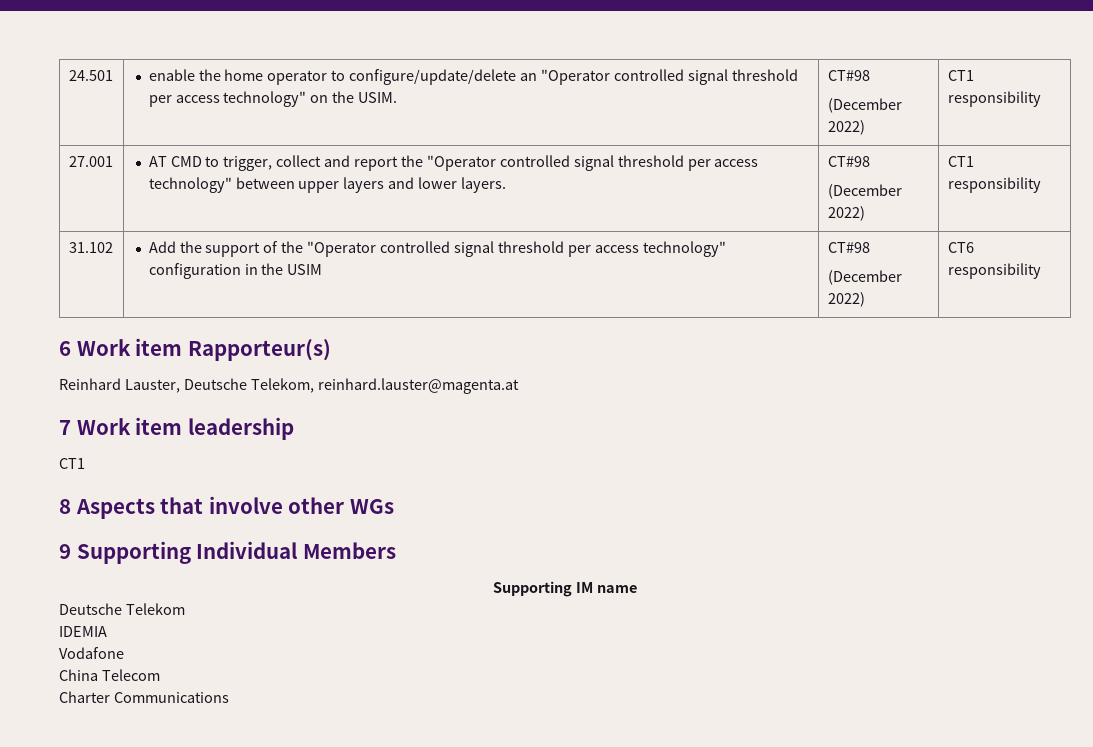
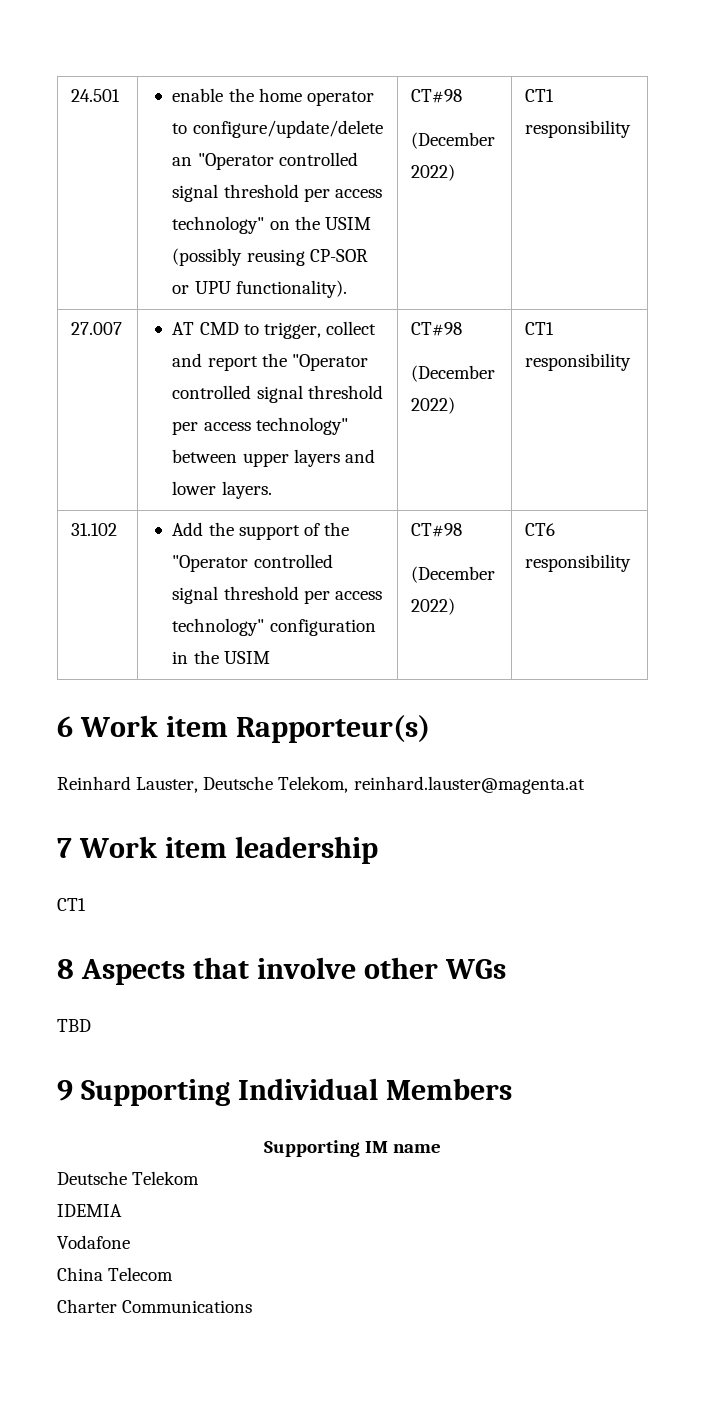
- 24.501 | enable the home operator to configure/update/delete an "Operator controlled signal threshold per access technology" on the USIM. | CT#98
+ 24.501 | enable the home operator to configure/update/delete an "Operator controlled signal threshold per access technology" on the USIM (possibly reusing CP-SOR or UPU functionality). | CT#98
  (December 2022) | CT1 responsibility
- 27.001 | AT CMD to trigger, collect and report the "Operator controlled signal threshold per access technology" between upper layers and lower layers. | CT#98
+ 27.007 | AT CMD to trigger, collect and report the "Operator controlled signal threshold per access technology" between upper layers and lower layers. | CT#98
+ TBD

